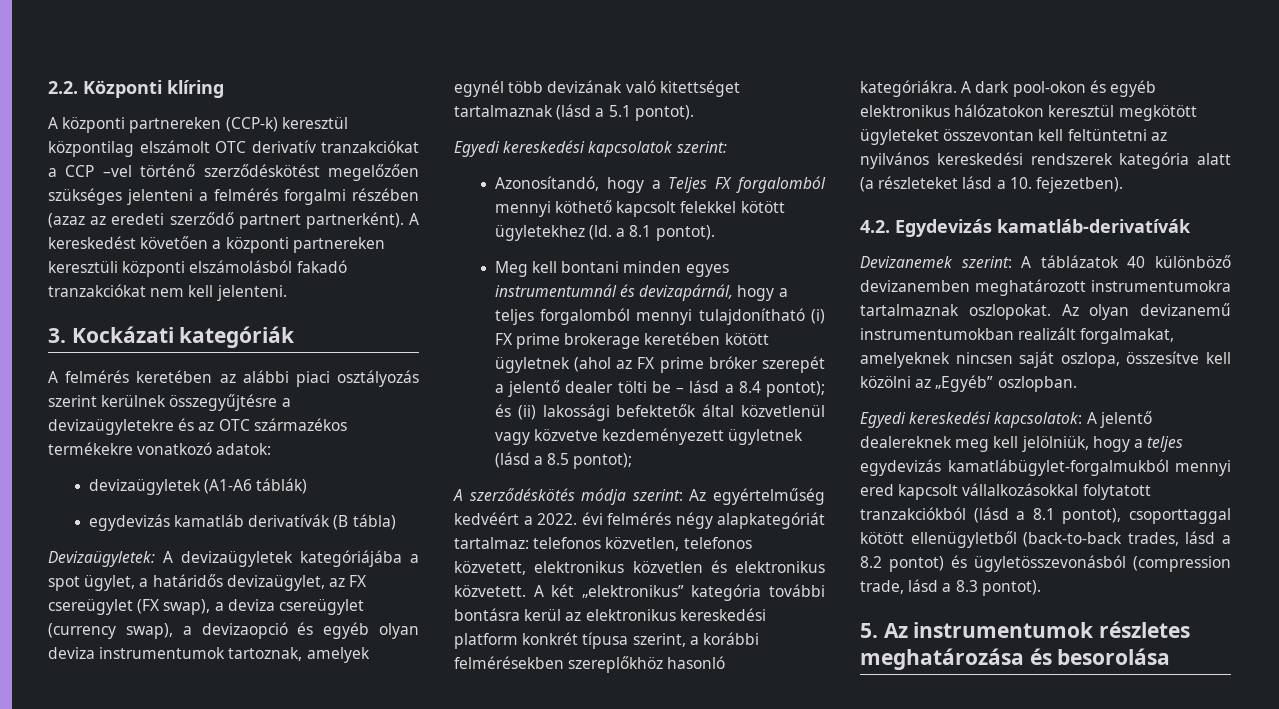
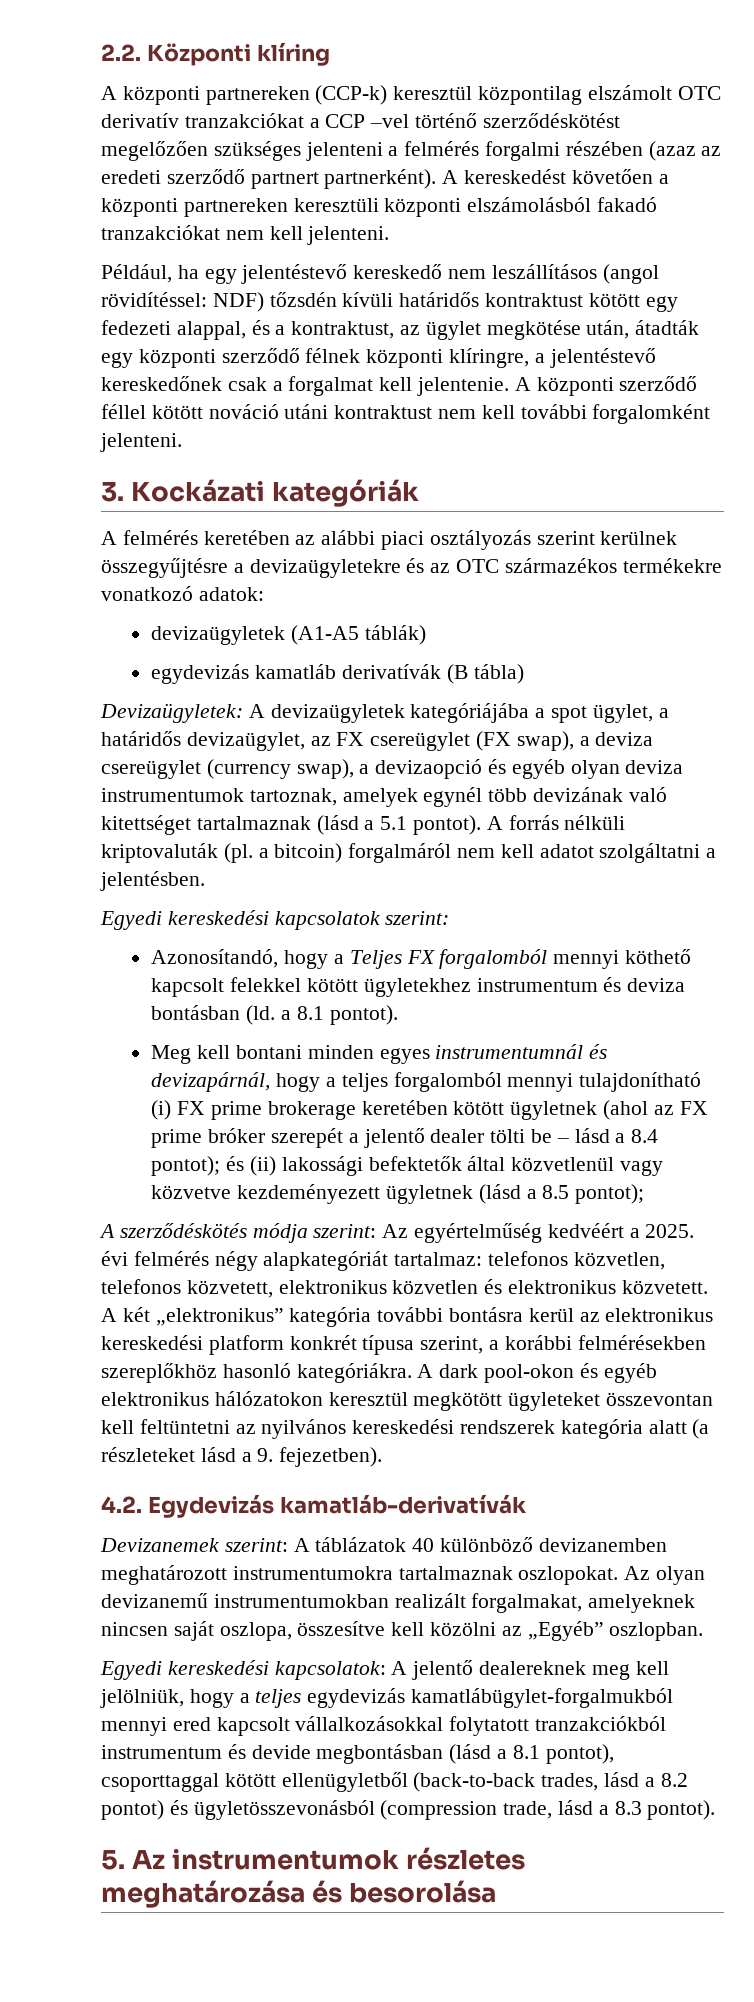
+ Például, ha egy jelentéstevő kereskedő nem leszállításos (angol rövidítéssel: NDF) tőzsdén kívüli határidős kontraktust kötött egy fedezeti alappal, és a kontraktust, az ügylet megkötése után, átadták egy központi szerződő félnek központi klíringre, a jelentéstevő kereskedőnek csak a forgalmat kell jelentenie. A központi szerződő féllel kötött nováció utáni kontraktust nem kell további forgalomként jelenteni.
- devizaügyletek (A1-A6 táblák)
+ devizaügyletek (A1-A5 táblák)
+ A forrás nélküli kriptovaluták (pl. a bitcoin) forgalmáról nem kell adatot szolgáltatni a jelentésben.
- Azonosítandó, hogy a Teljes FX forgalomból mennyi köthető kapcsolt felekkel kötött ügyletekhez (ld. a 8.1 pontot).
+ Azonosítandó, hogy a Teljes FX forgalomból mennyi köthető kapcsolt felekkel kötött ügyletekhez instrumentum és deviza bontásban (ld. a 8.1 pontot).
- A szerződéskötés módja szerint: Az egyértelműség kedvéért a 2022. évi felmérés négy alapkategóriát tartalmaz: telefonos közvetlen, telefonos közvetett, elektronikus közvetlen és elektronikus közvetett.
+ A szerződéskötés módja szerint: Az egyértelműség kedvéért a 2025. évi felmérés négy alapkategóriát tartalmaz: telefonos közvetlen, telefonos közvetett, elektronikus közvetlen és elektronikus közvetett.
- A dark pool-okon és egyéb elektronikus hálózatokon keresztül megkötött ügyleteket összevontan kell feltüntetni az nyilvános kereskedési rendszerek kategória alatt (a részleteket lásd a 10. fejezetben).
+ A dark pool-okon és egyéb elektronikus hálózatokon keresztül megkötött ügyleteket összevontan kell feltüntetni az nyilvános kereskedési rendszerek kategória alatt (a részleteket lásd a 9. fejezetben).
- Egyedi kereskedési kapcsolatok: A jelentő dealereknek meg kell jelölniük, hogy a teljes egydevizás kamatlábügylet-forgalmukból mennyi ered kapcsolt vállalkozásokkal folytatott tranzakciókból (lásd a 8.1 pontot), csoporttaggal kötött ellenügyletből (back-to-back trades, lásd a 8.2 pontot) és ügyletösszevonásból (compression trade, lásd a 8.3 pontot).
+ Egyedi kereskedési kapcsolatok: A jelentő dealereknek meg kell jelölniük, hogy a teljes egydevizás kamatlábügylet-forgalmukból mennyi ered kapcsolt vállalkozásokkal folytatott tranzakciókból instrumentum és devide megbontásban (lásd a 8.1 pontot), csoporttaggal kötött ellenügyletből (back-to-back trades, lásd a 8.2 pontot) és ügyletösszevonásból (compression trade, lásd a 8.3 pontot).

